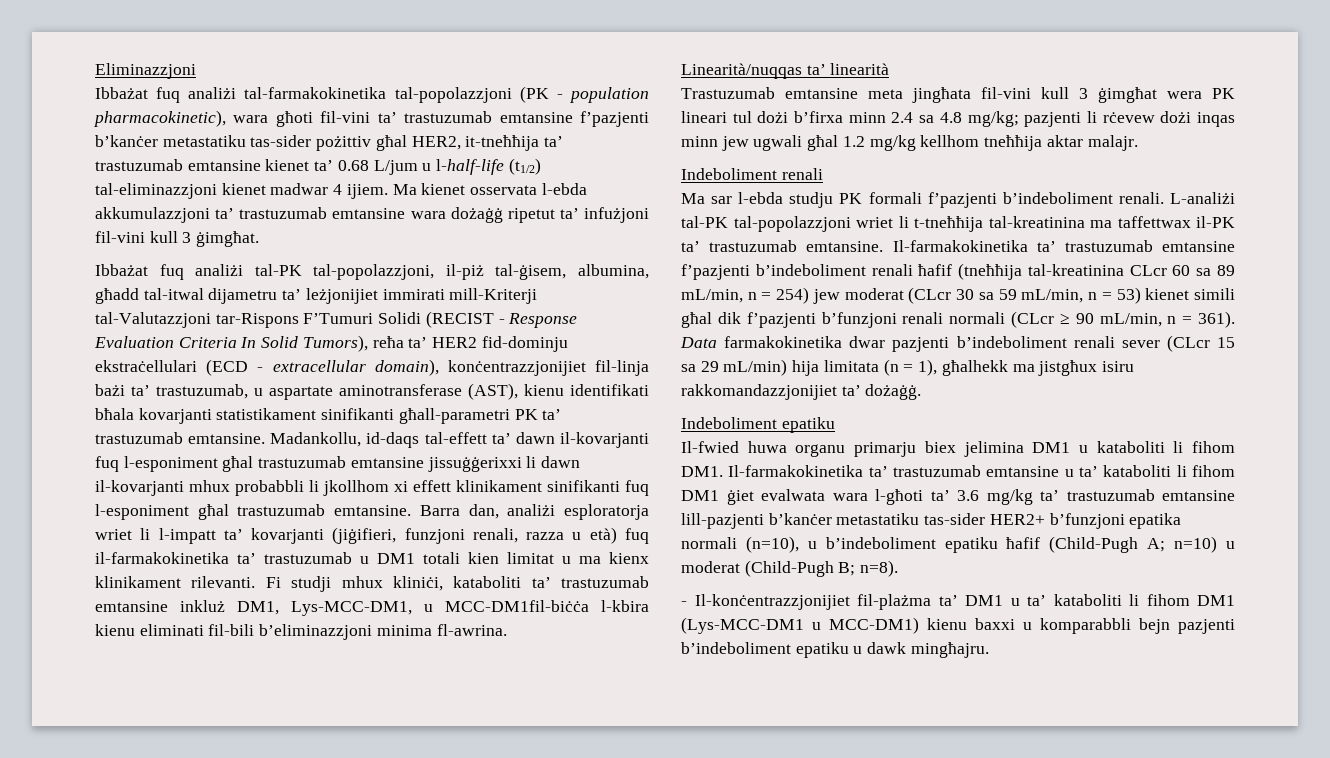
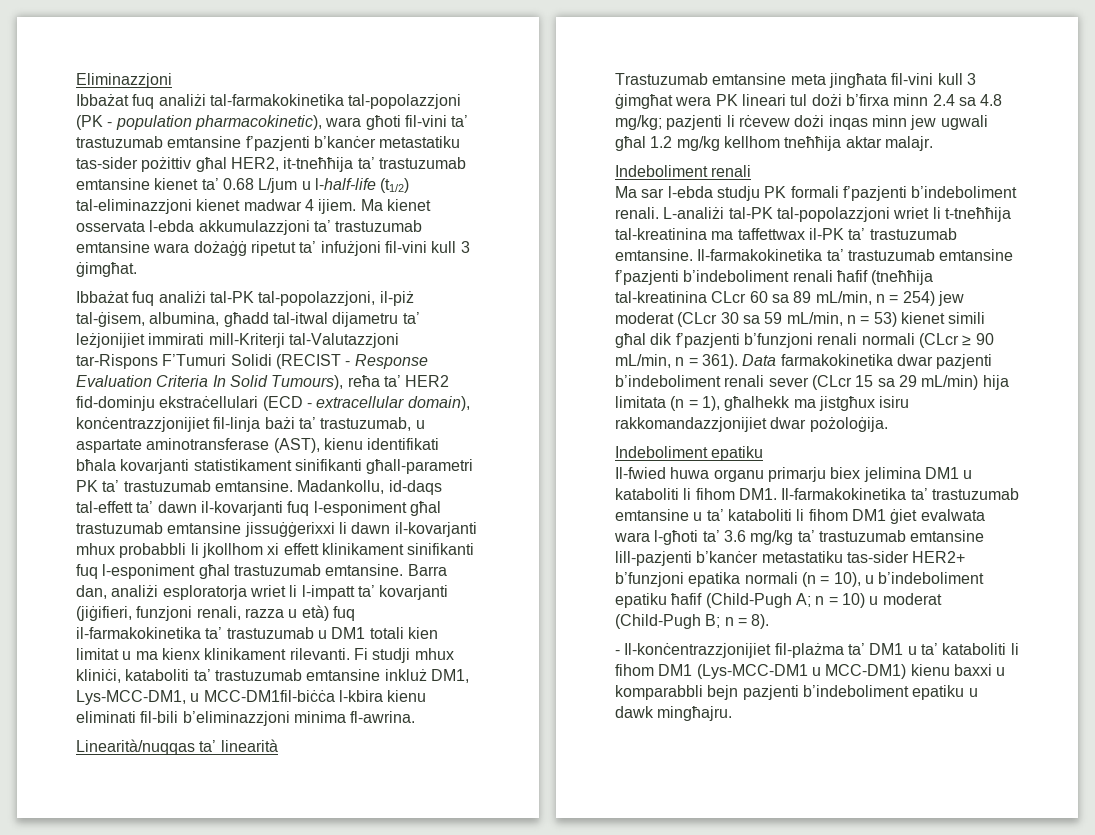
- Ibbażat fuq analiżi tal-PK tal-popolazzjoni, il-piż tal-ġisem, albumina, għadd tal-itwal dijametru ta’ leżjonijiet immirati mill-Kriterji tal-Valutazzjoni tar-Rispons F’Tumuri Solidi (RECIST - Response Evaluation Criteria In Solid Tumors), reħa ta’ HER2 fid-dominju ekstraċellulari (ECD - extracellular domain), konċentrazzjonijiet fil-linja bażi ta’ trastuzumab, u aspartate aminotransferase (AST), kienu identifikati bħala kovarjanti statistikament sinifikanti għall-parametri PK ta’ trastuzumab emtansine.
+ Ibbażat fuq analiżi tal-PK tal-popolazzjoni, il-piż tal-ġisem, albumina, għadd tal-itwal dijametru ta’ leżjonijiet immirati mill-Kriterji tal-Valutazzjoni tar-Rispons F’Tumuri Solidi (RECIST - Response Evaluation Criteria In Solid Tumours), reħa ta’ HER2 fid-dominju ekstraċellulari (ECD - extracellular domain), konċentrazzjonijiet fil-linja bażi ta’ trastuzumab, u aspartate aminotransferase (AST), kienu identifikati bħala kovarjanti statistikament sinifikanti għall-parametri PK ta’ trastuzumab emtansine.
- Data farmakokinetika dwar pazjenti b’indeboliment renali sever (CLcr 15 sa 29 mL/min) hija limitata (n = 1), għalhekk ma jistgħux isiru rakkomandazzjonijiet ta’ dożaġġ.
+ Data farmakokinetika dwar pazjenti b’indeboliment renali sever (CLcr 15 sa 29 mL/min) hija limitata (n = 1), għalhekk ma jistgħux isiru rakkomandazzjonijiet dwar pożoloġija.
- Il-fwied huwa organu primarju biex jelimina DM1 u kataboliti li fihom DM1. Il-farmakokinetika ta’ trastuzumab emtansine u ta’ kataboliti li fihom DM1 ġiet evalwata wara l-għoti ta’ 3.6 mg/kg ta’ trastuzumab emtansine lill-pazjenti b’kanċer metastatiku tas-sider HER2+ b’funzjoni epatika normali (n=10), u b’indeboliment epatiku ħafif (Child-Pugh A; n=10) u moderat (Child-Pugh B; n=8).
+ Il-fwied huwa organu primarju biex jelimina DM1 u kataboliti li fihom DM1. Il-farmakokinetika ta’ trastuzumab emtansine u ta’ kataboliti li fihom DM1 ġiet evalwata wara l-għoti ta’ 3.6 mg/kg ta’ trastuzumab emtansine lill-pazjenti b’kanċer metastatiku tas-sider HER2+ b’funzjoni epatika normali (n = 10), u b’indeboliment epatiku ħafif (Child-Pugh A; n = 10) u moderat (Child-Pugh B; n = 8).

